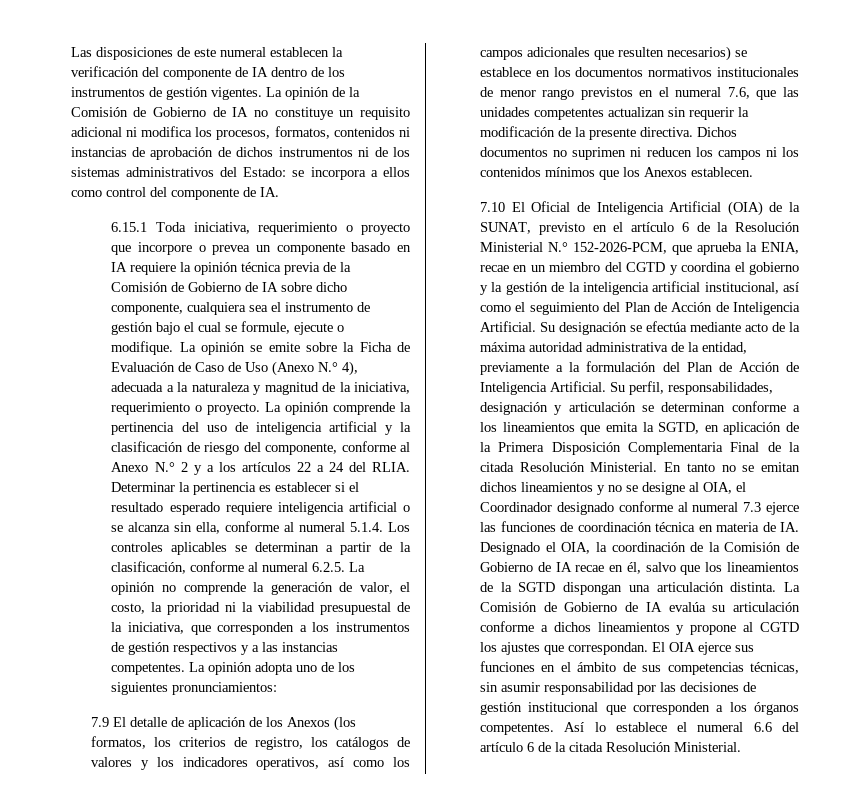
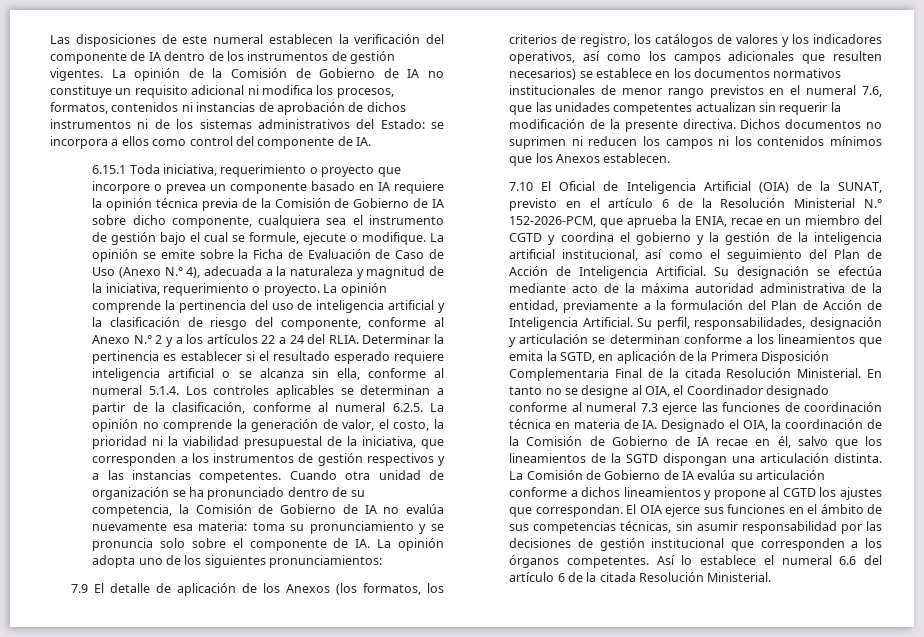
- La opinión adopta uno de los siguientes pronunciamientos:
+ Cuando otra unidad de organización se ha pronunciado dentro de su competencia, la Comisión de Gobierno de IA no evalúa nuevamente esa materia: toma su pronunciamiento y se pronuncia solo sobre el componente de IA. La opinión adopta uno de los siguientes pronunciamientos:
- En tanto no se emitan dichos lineamientos y no se designe al OIA, el Coordinador designado conforme al numeral 7.3 ejerce las funciones de coordinación técnica en materia de IA. Designado el OIA, la coordinación de la Comisión de Gobierno de IA recae en él, salvo que los lineamientos de la SGTD dispongan una articulación distinta.
+ En tanto no se designe al OIA, el Coordinador designado conforme al numeral 7.3 ejerce las funciones de coordinación técnica en materia de IA. Designado el OIA, la coordinación de la Comisión de Gobierno de IA recae en él, salvo que los lineamientos de la SGTD dispongan una articulación distinta.

